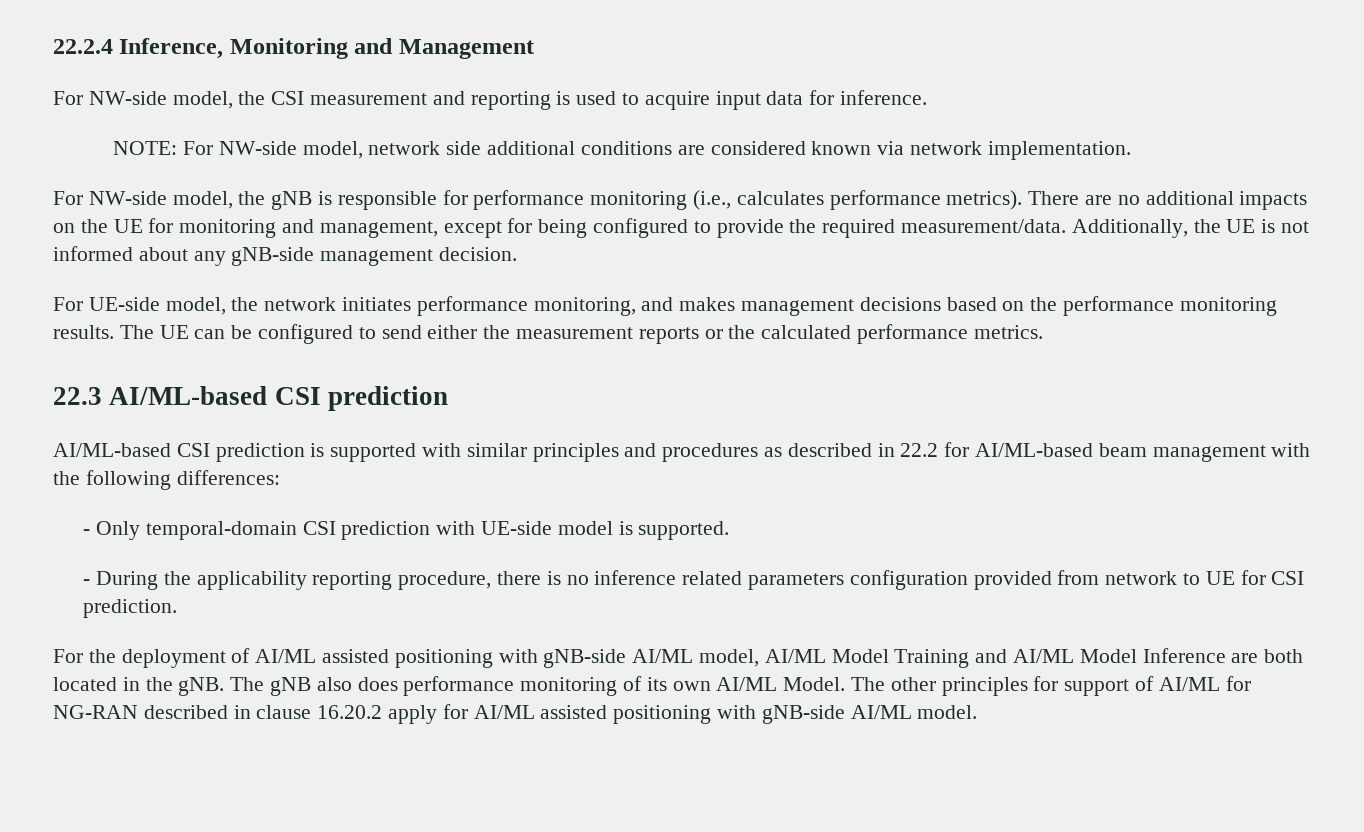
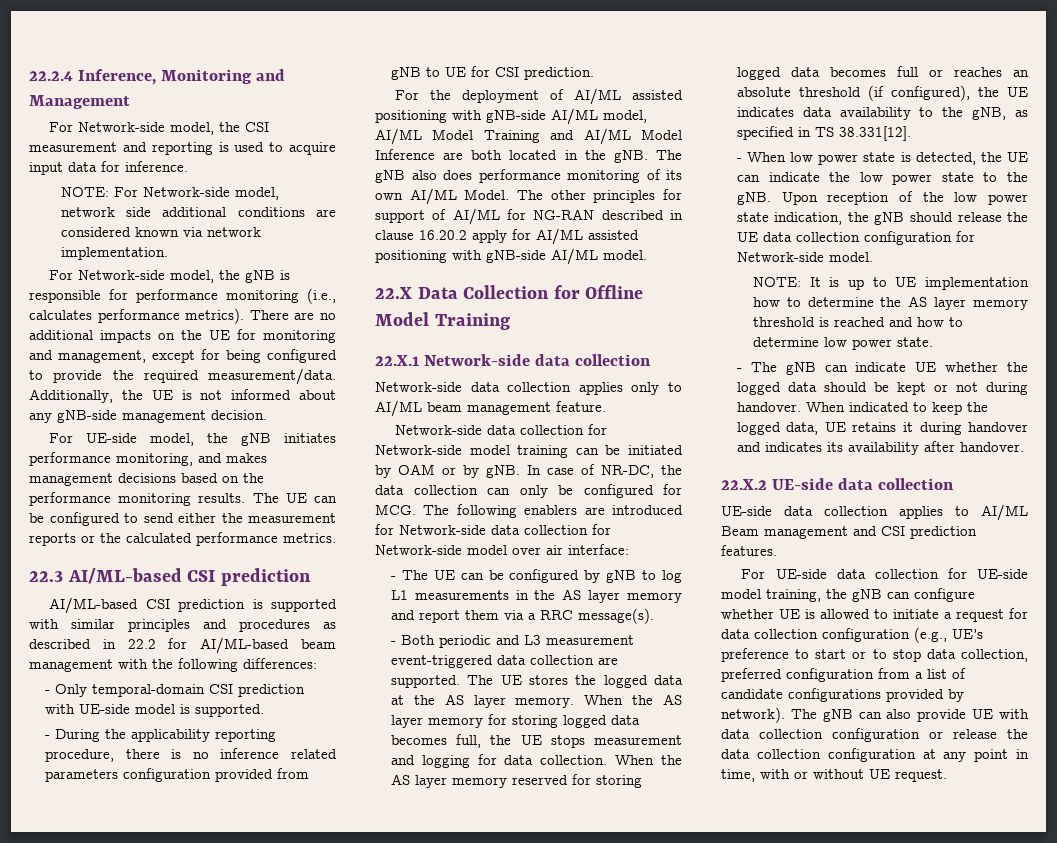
- For NW-side model, the CSI measurement and reporting is used to acquire input data for inference.
+ For Network-side model, the CSI measurement and reporting is used to acquire input data for inference.
- NOTE: For NW-side model, network side additional conditions are considered known via network implementation.
+ NOTE: For Network-side model, network side additional conditions are considered known via network implementation.
- For NW-side model, the gNB is responsible for performance monitoring (i.e., calculates performance metrics).
+ For Network-side model, the gNB is responsible for performance monitoring (i.e., calculates performance metrics).
- For UE-side model, the network initiates performance monitoring, and makes management decisions based on the performance monitoring results.
+ For UE-side model, the gNB initiates performance monitoring, and makes management decisions based on the performance monitoring results.
- - During the applicability reporting procedure, there is no inference related parameters configuration provided from network to UE for CSI prediction.
+ - During the applicability reporting procedure, there is no inference related parameters configuration provided from gNB to UE for CSI prediction.
+ 22.X Data Collection for Offline Model Training
+ 22.X.1 Network-side data collection
+ Network-side data collection applies only to AI/ML beam management feature.
+ Network-side data collection for Network-side model training can be initiated by OAM or by gNB. In case of NR-DC, the data collection can only be configured for MCG. The following enablers are introduced for Network-side data collection for Network-side model over air interface:
+ - The UE can be configured by gNB to log L1 measurements in the AS layer memory and report them via a RRC message(s).
+ - Both periodic and L3 measurement event-triggered data collection are supported. The UE stores the logged data at the AS layer memory. When the AS layer memory for storing logged data becomes full, the UE stops measurement and logging for data collection. When the AS layer memory reserved for storing logged data becomes full or reaches an absolute threshold (if configured), the UE indicates data availability to the gNB, as specified in TS 38.331[12].
+ - When low power state is detected, the UE can indicate the low power state to the gNB. Upon reception of the low power state indication, the gNB should release the UE data collection configuration for Network-side model.
+ NOTE: It is up to UE implementation how to determine the AS layer memory threshold is reached and how to determine low power state.
+ - The gNB can indicate UE whether the logged data should be kept or not during handover. When indicated to keep the logged data, UE retains it during handover and indicates its availability after handover.
+ 22.X.2 UE-side data collection
+ UE-side data collection applies to AI/ML Beam management and CSI prediction features.
+ For UE-side data collection for UE-side model training, the gNB can configure whether UE is allowed to initiate a request for data collection configuration (e.g., UE’s preference to start or to stop data collection, preferred configuration from a list of candidate configurations provided by network). The gNB can also provide UE with data collection configuration or release the data collection configuration at any point in time, with or without UE request.

